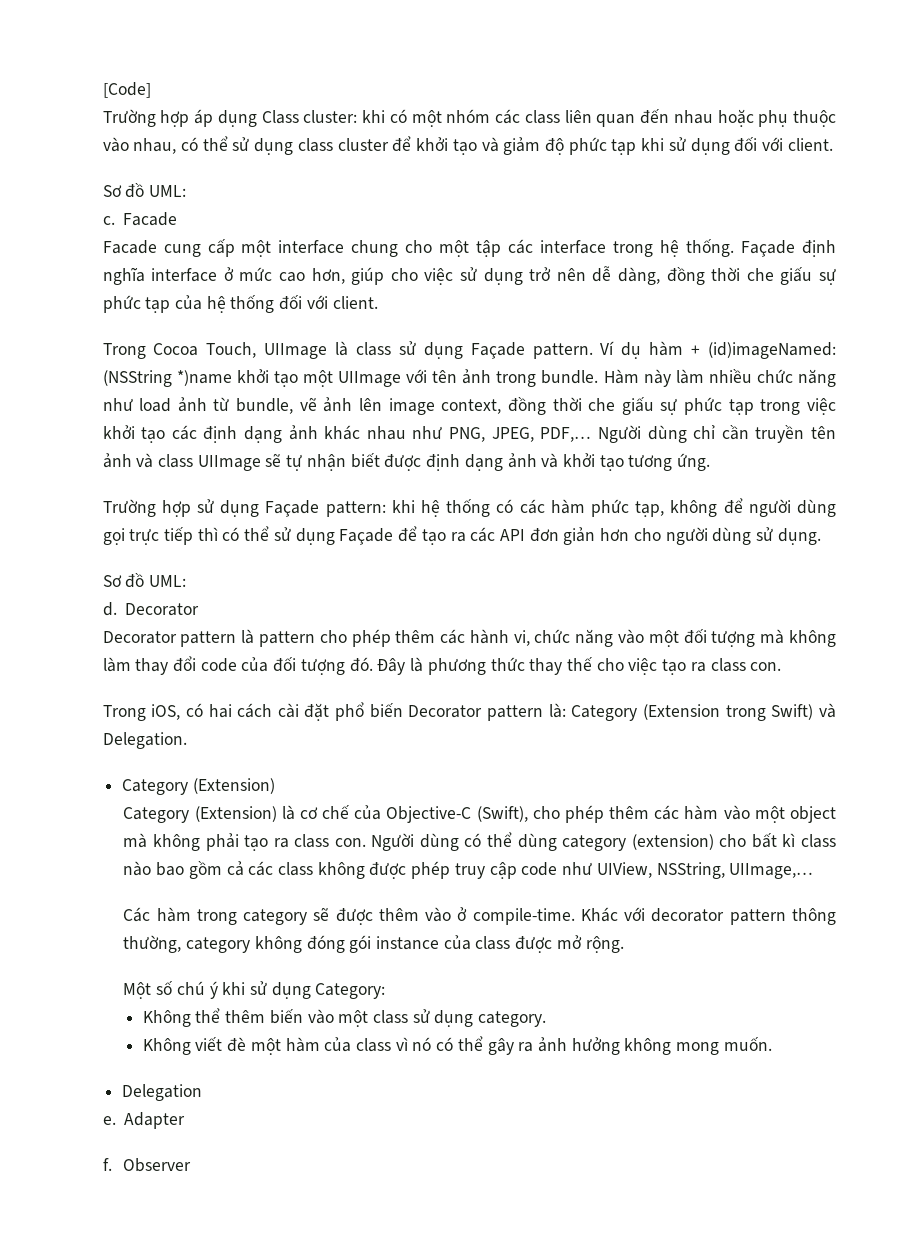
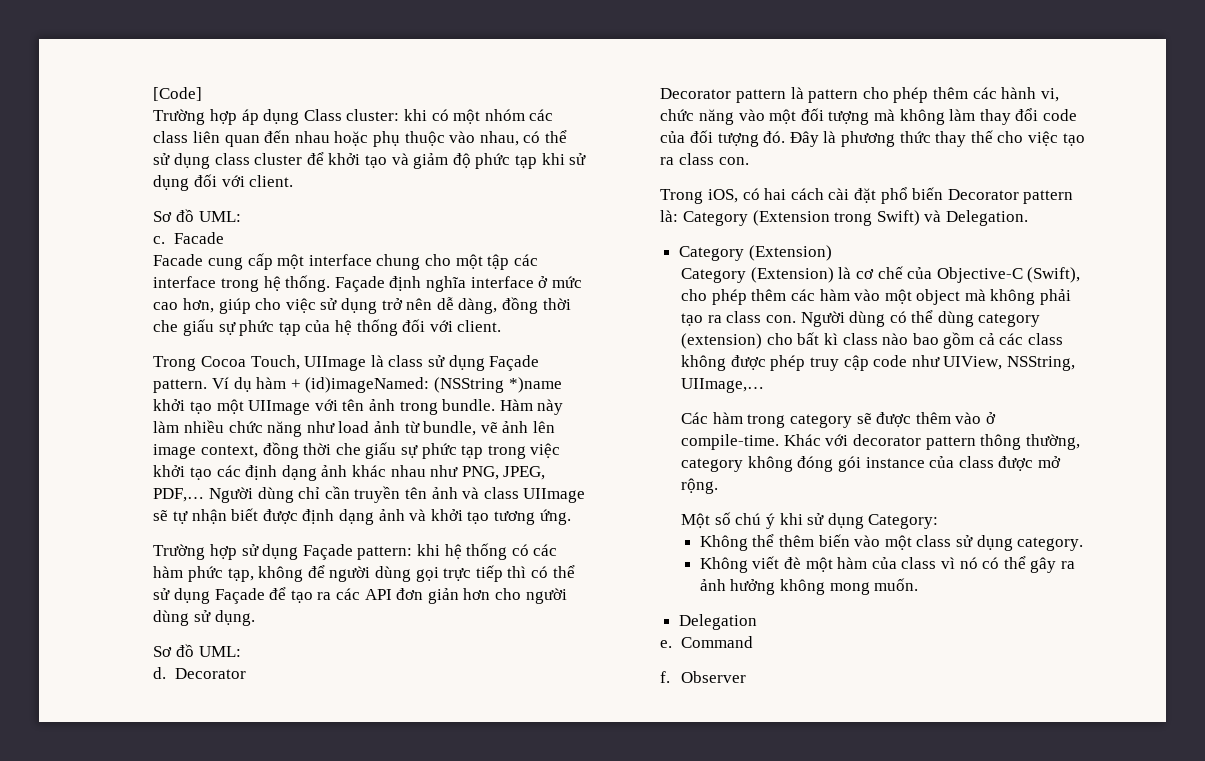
- Adapter
+ Command

